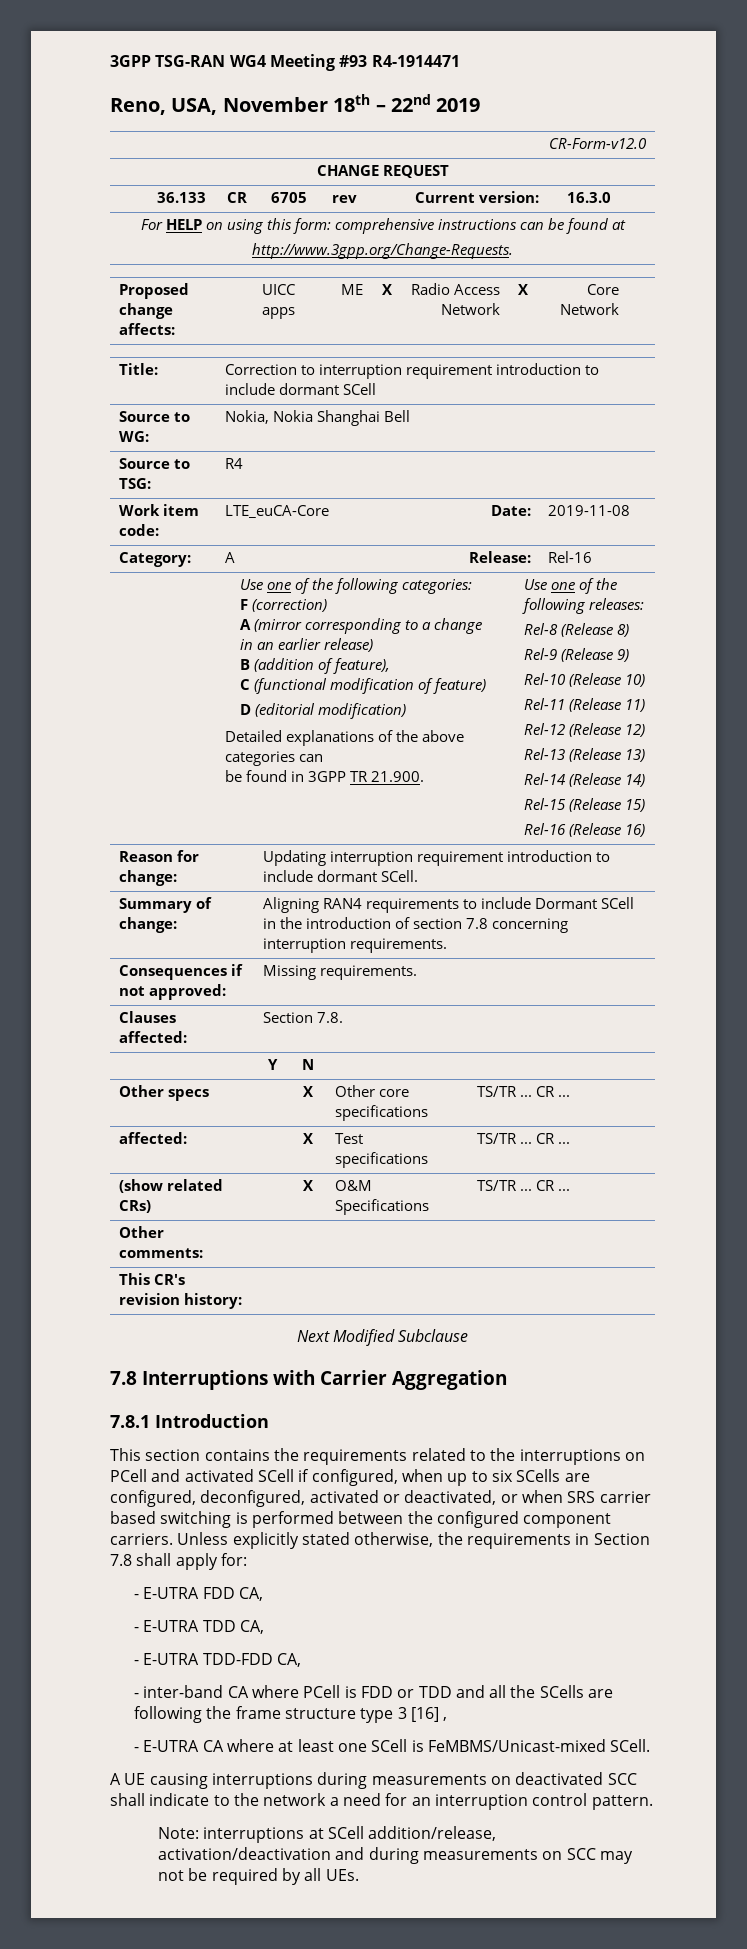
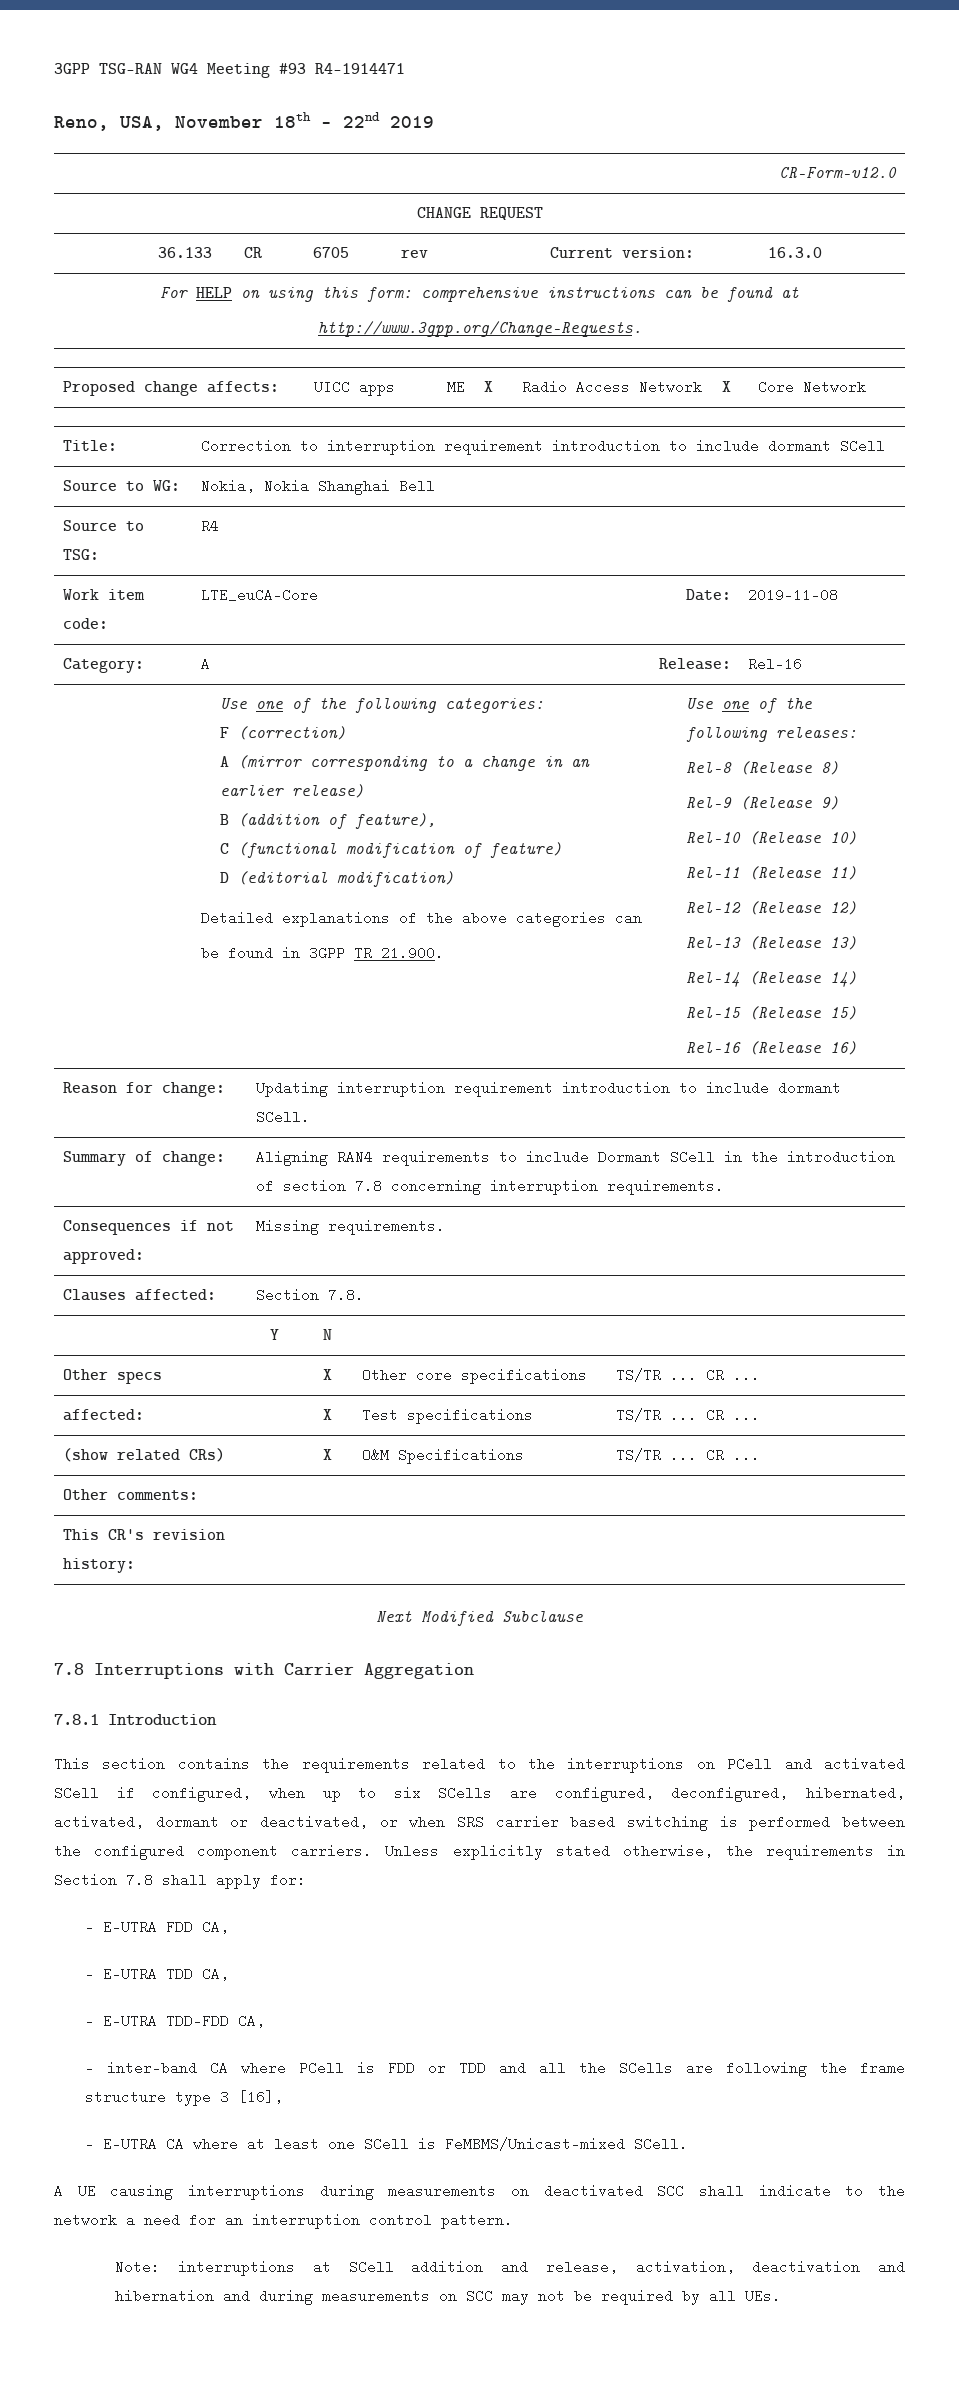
- This section contains the requirements related to the interruptions on PCell and activated SCell if configured, when up to six SCells are configured, deconfigured, activated or deactivated, or when SRS carrier based switching is performed between the configured component carriers.
+ This section contains the requirements related to the interruptions on PCell and activated SCell if configured, when up to six SCells are configured, deconfigured, hibernated, activated, dormant or deactivated, or when SRS carrier based switching is performed between the configured component carriers.
- - inter-band CA where PCell is FDD or TDD and all the SCells are following the frame structure type 3 [16] ,
+ - inter-band CA where PCell is FDD or TDD and all the SCells are following the frame structure type 3 [16],
- Note: interruptions at SCell addition/release, activation/deactivation and during measurements on SCC may not be required by all UEs.
+ Note: interruptions at SCell addition and release, activation, deactivation and hibernation and during measurements on SCC may not be required by all UEs.

